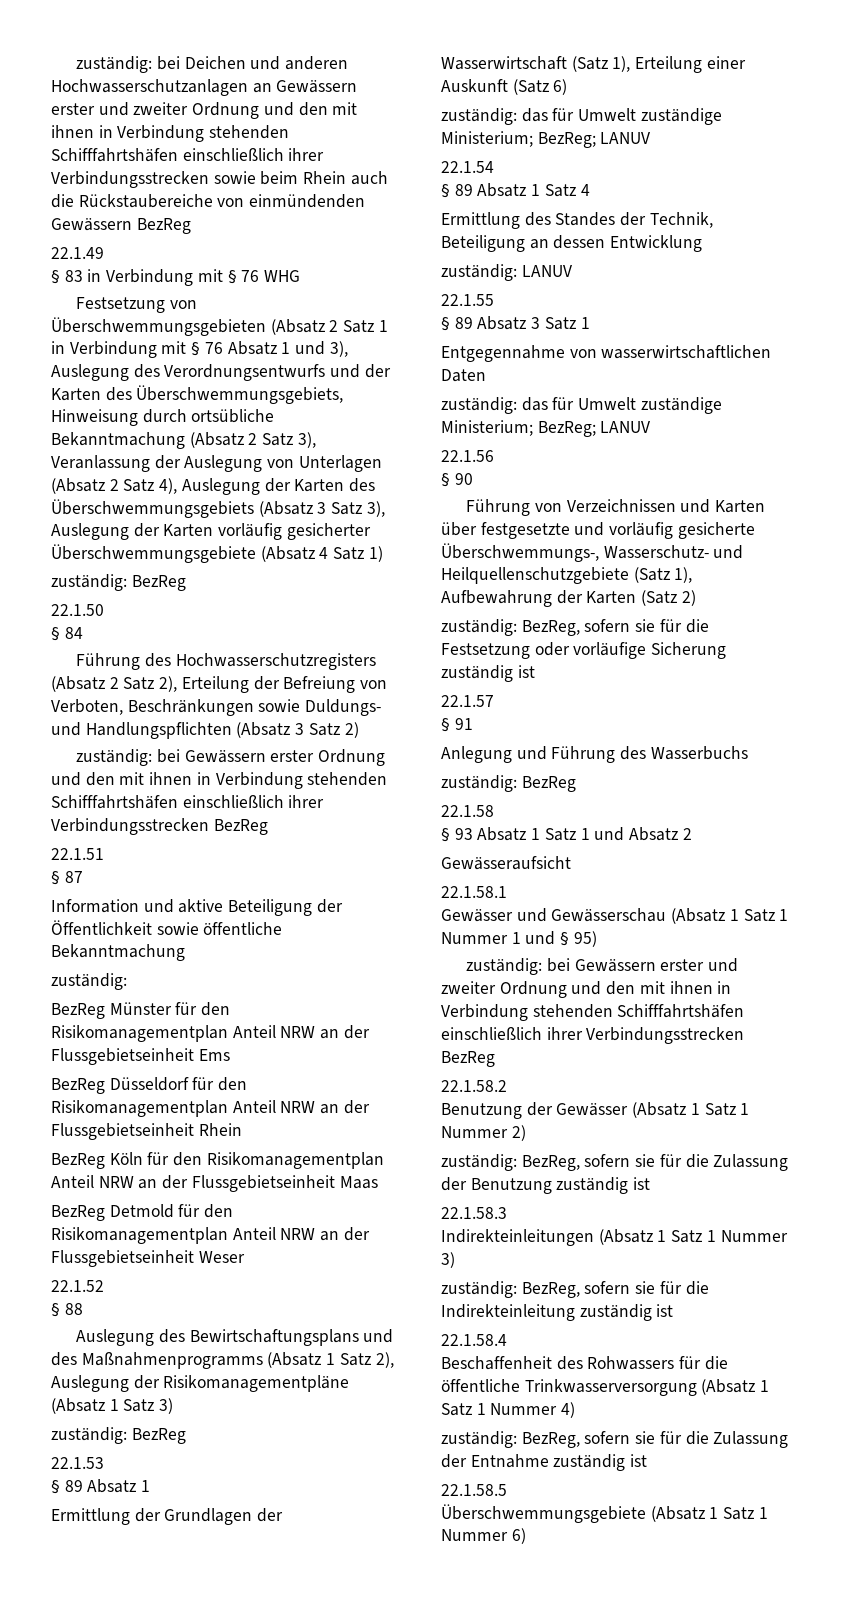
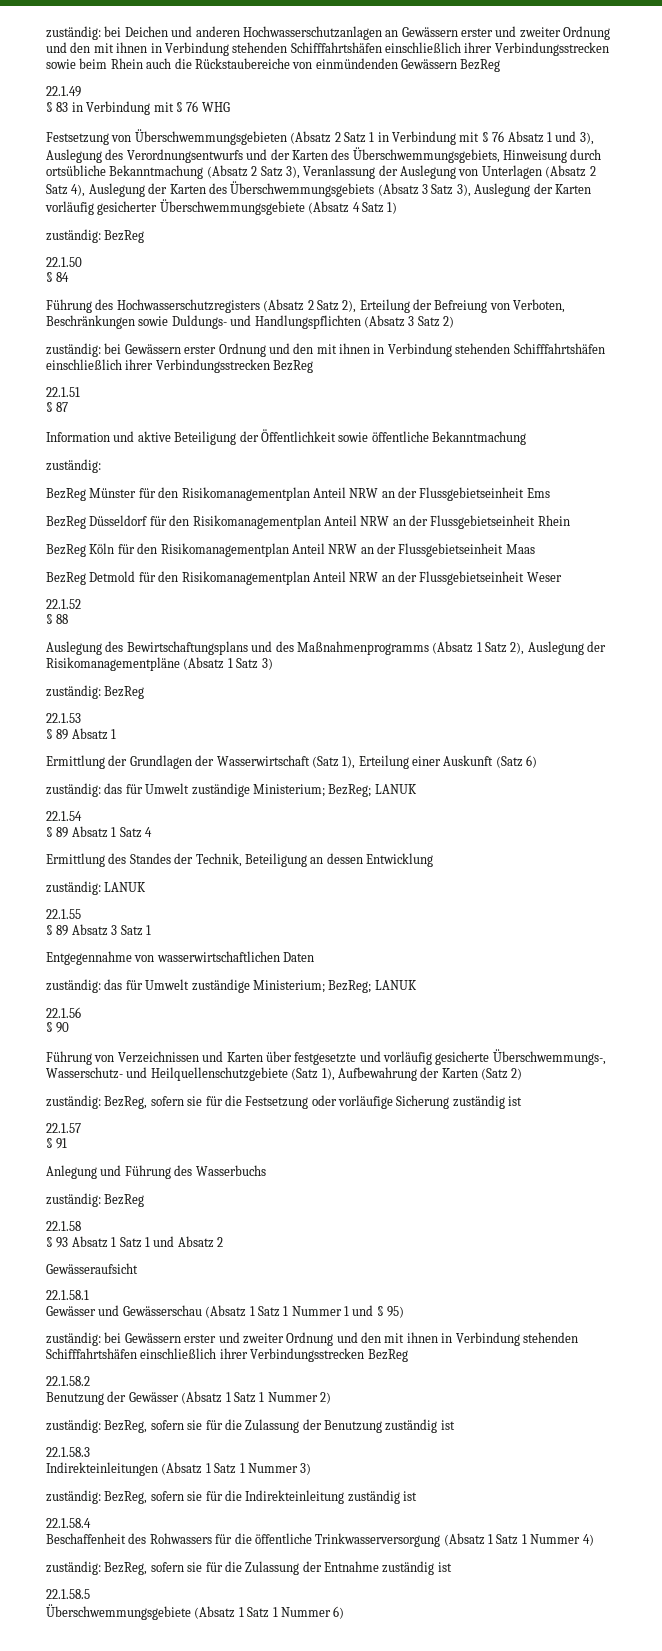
  Ermittlung der Grundlagen der Wasserwirtschaft (Satz 1), Erteilung einer Auskunft (Satz 6)
- zuständig: das für Umwelt zuständige Ministerium; BezReg; LANUV
+ zuständig: das für Umwelt zuständige Ministerium; BezReg; LANUK
- zuständig: LANUV
+ zuständig: LANUK
  Entgegennahme von wasserwirtschaftlichen Daten
- zuständig: das für Umwelt zuständige Ministerium; BezReg; LANUV
+ zuständig: das für Umwelt zuständige Ministerium; BezReg; LANUK

